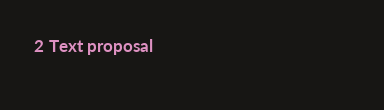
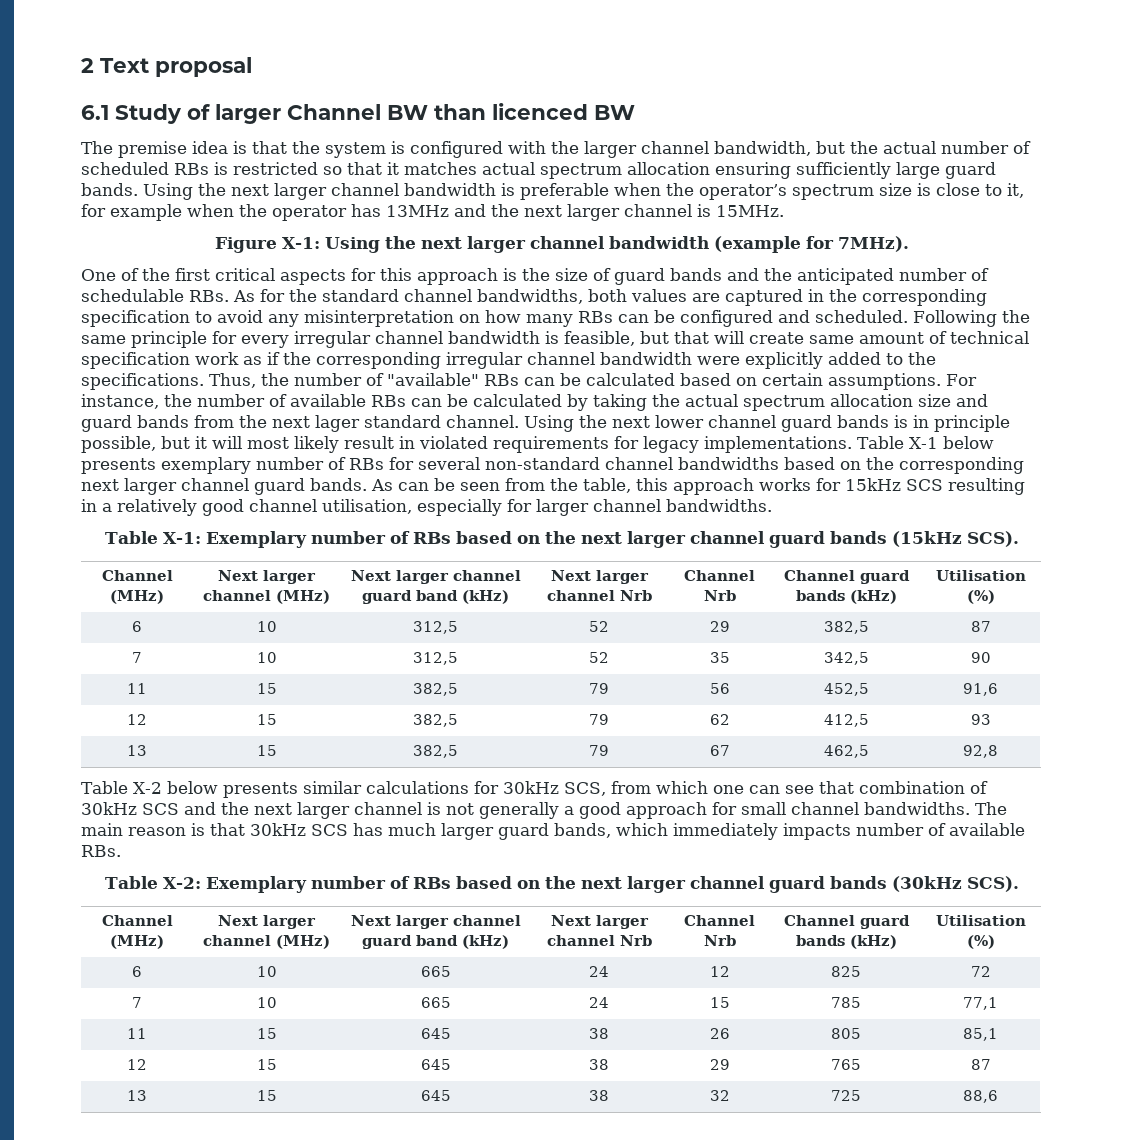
+ 6.1 Study of larger Channel BW than licenced BW
+ The premise idea is that the system is configured with the larger channel bandwidth, but the actual number of scheduled RBs is restricted so that it matches actual spectrum allocation ensuring sufficiently large guard bands. Using the next larger channel bandwidth is preferable when the operator’s spectrum size is close to it, for example when the operator has 13MHz and the next larger channel is 15MHz.
+ Figure X-1: Using the next larger channel bandwidth (example for 7MHz).
+ One of the first critical aspects for this approach is the size of guard bands and the anticipated number of schedulable RBs. As for the standard channel bandwidths, both values are captured in the corresponding specification to avoid any misinterpretation on how many RBs can be configured and scheduled. Following the same principle for every irregular channel bandwidth is feasible, but that will create same amount of technical specification work as if the corresponding irregular channel bandwidth were explicitly added to the specifications. Thus, the number of "available" RBs can be calculated based on certain assumptions. For instance, the number of available RBs can be calculated by taking the actual spectrum allocation size and guard bands from the next lager standard channel. Using the next lower channel guard bands is in principle possible, but it will most likely result in violated requirements for legacy implementations. Table X-1 below presents exemplary number of RBs for several non-standard channel bandwidths based on the corresponding next larger channel guard bands. As can be seen from the table, this approach works for 15kHz SCS resulting in a relatively good channel utilisation, especially for larger channel bandwidths.
+ Table X-1: Exemplary number of RBs based on the next larger channel guard bands (15kHz SCS).
+ Channel (MHz) | Next larger channel (MHz) | Next larger channel guard band (kHz) | Next larger channel Nrb | Channel Nrb | Channel guard bands (kHz) | Utilisation (%)
+ 6 | 10 | 312,5 | 52 | 29 | 382,5 | 87
+ 7 | 10 | 312,5 | 52 | 35 | 342,5 | 90
+ 11 | 15 | 382,5 | 79 | 56 | 452,5 | 91,6
+ 12 | 15 | 382,5 | 79 | 62 | 412,5 | 93
+ 13 | 15 | 382,5 | 79 | 67 | 462,5 | 92,8
+ Table X-2 below presents similar calculations for 30kHz SCS, from which one can see that combination of 30kHz SCS and the next larger channel is not generally a good approach for small channel bandwidths. The main reason is that 30kHz SCS has much larger guard bands, which immediately impacts number of available RBs.
+ Table X-2: Exemplary number of RBs based on the next larger channel guard bands (30kHz SCS).
+ Channel (MHz) | Next larger channel (MHz) | Next larger channel guard band (kHz) | Next larger channel Nrb | Channel Nrb | Channel guard bands (kHz) | Utilisation (%)
+ 6 | 10 | 665 | 24 | 12 | 825 | 72
+ 7 | 10 | 665 | 24 | 15 | 785 | 77,1
+ 11 | 15 | 645 | 38 | 26 | 805 | 85,1
+ 12 | 15 | 645 | 38 | 29 | 765 | 87
+ 13 | 15 | 645 | 38 | 32 | 725 | 88,6

